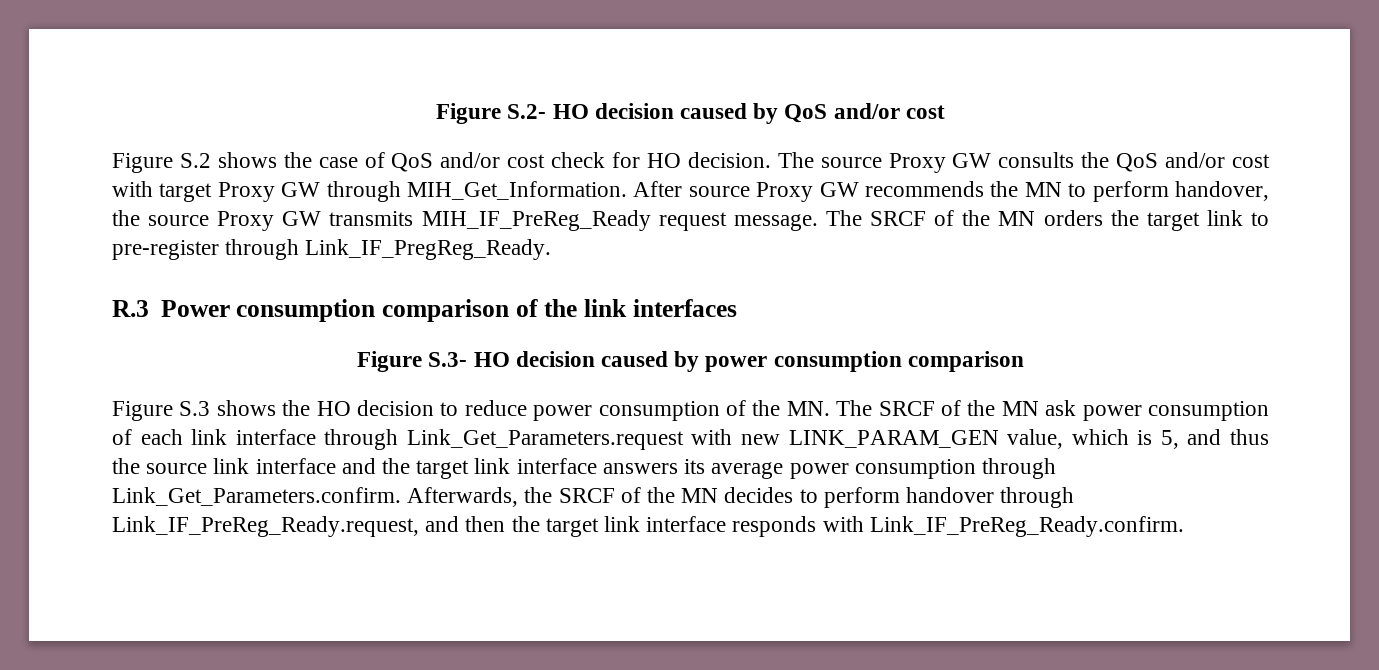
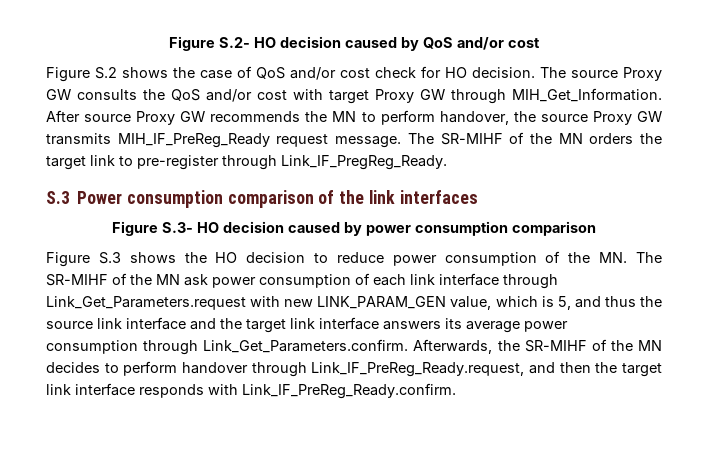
- The SRCF of the MN orders the target link to pre-register through Link_IF_PregReg_Ready.
+ The SR-MIHF of the MN orders the target link to pre-register through Link_IF_PregReg_Ready.
- R.3 Power consumption comparison of the link interfaces
+ S.3 Power consumption comparison of the link interfaces
- Figure S.3 shows the HO decision to reduce power consumption of the MN. The SRCF of the MN ask power consumption of each link interface through Link_Get_Parameters.request with new LINK_PARAM_GEN value, which is 5, and thus the source link interface and the target link interface answers its average power consumption through Link_Get_Parameters.confirm. Afterwards, the SRCF of the MN decides to perform handover through Link_IF_PreReg_Ready.request, and then the target link interface responds with Link_IF_PreReg_Ready.confirm.
+ Figure S.3 shows the HO decision to reduce power consumption of the MN. The SR-MIHF of the MN ask power consumption of each link interface through Link_Get_Parameters.request with new LINK_PARAM_GEN value, which is 5, and thus the source link interface and the target link interface answers its average power consumption through Link_Get_Parameters.confirm. Afterwards, the SR-MIHF of the MN decides to perform handover through Link_IF_PreReg_Ready.request, and then the target link interface responds with Link_IF_PreReg_Ready.confirm.

